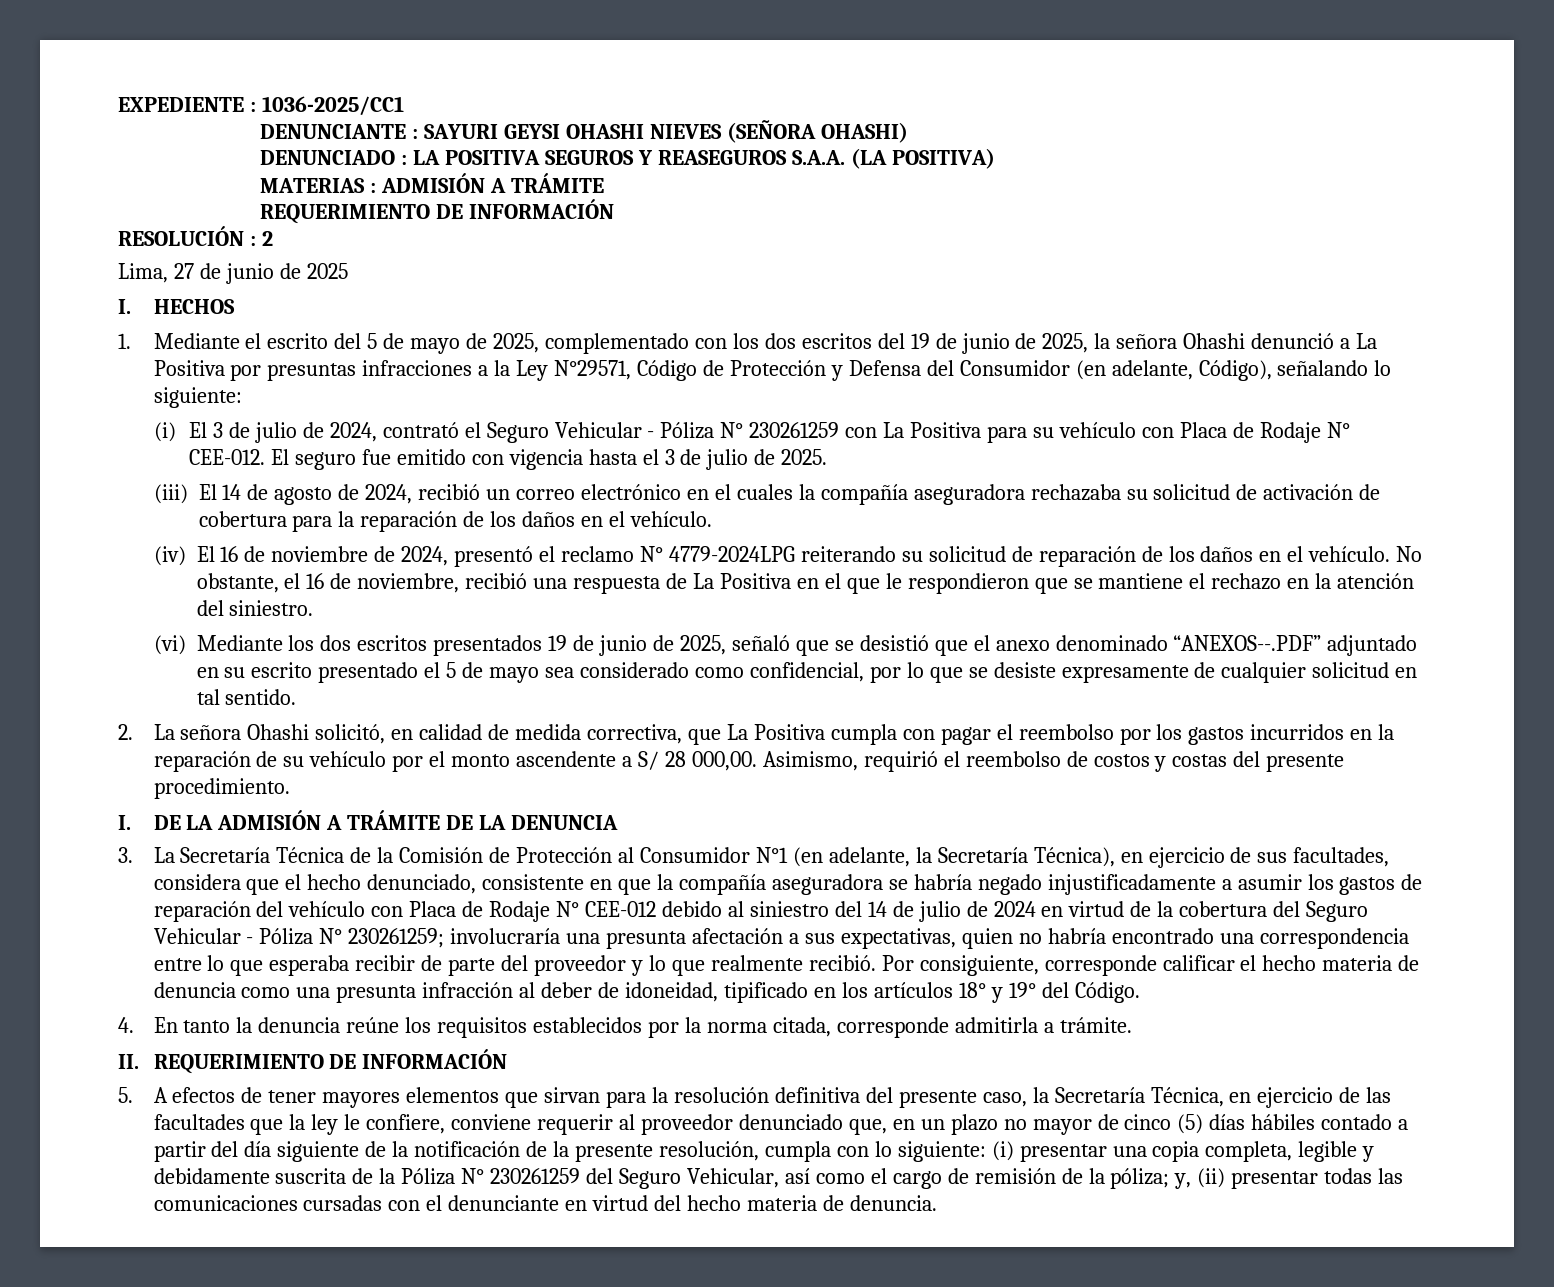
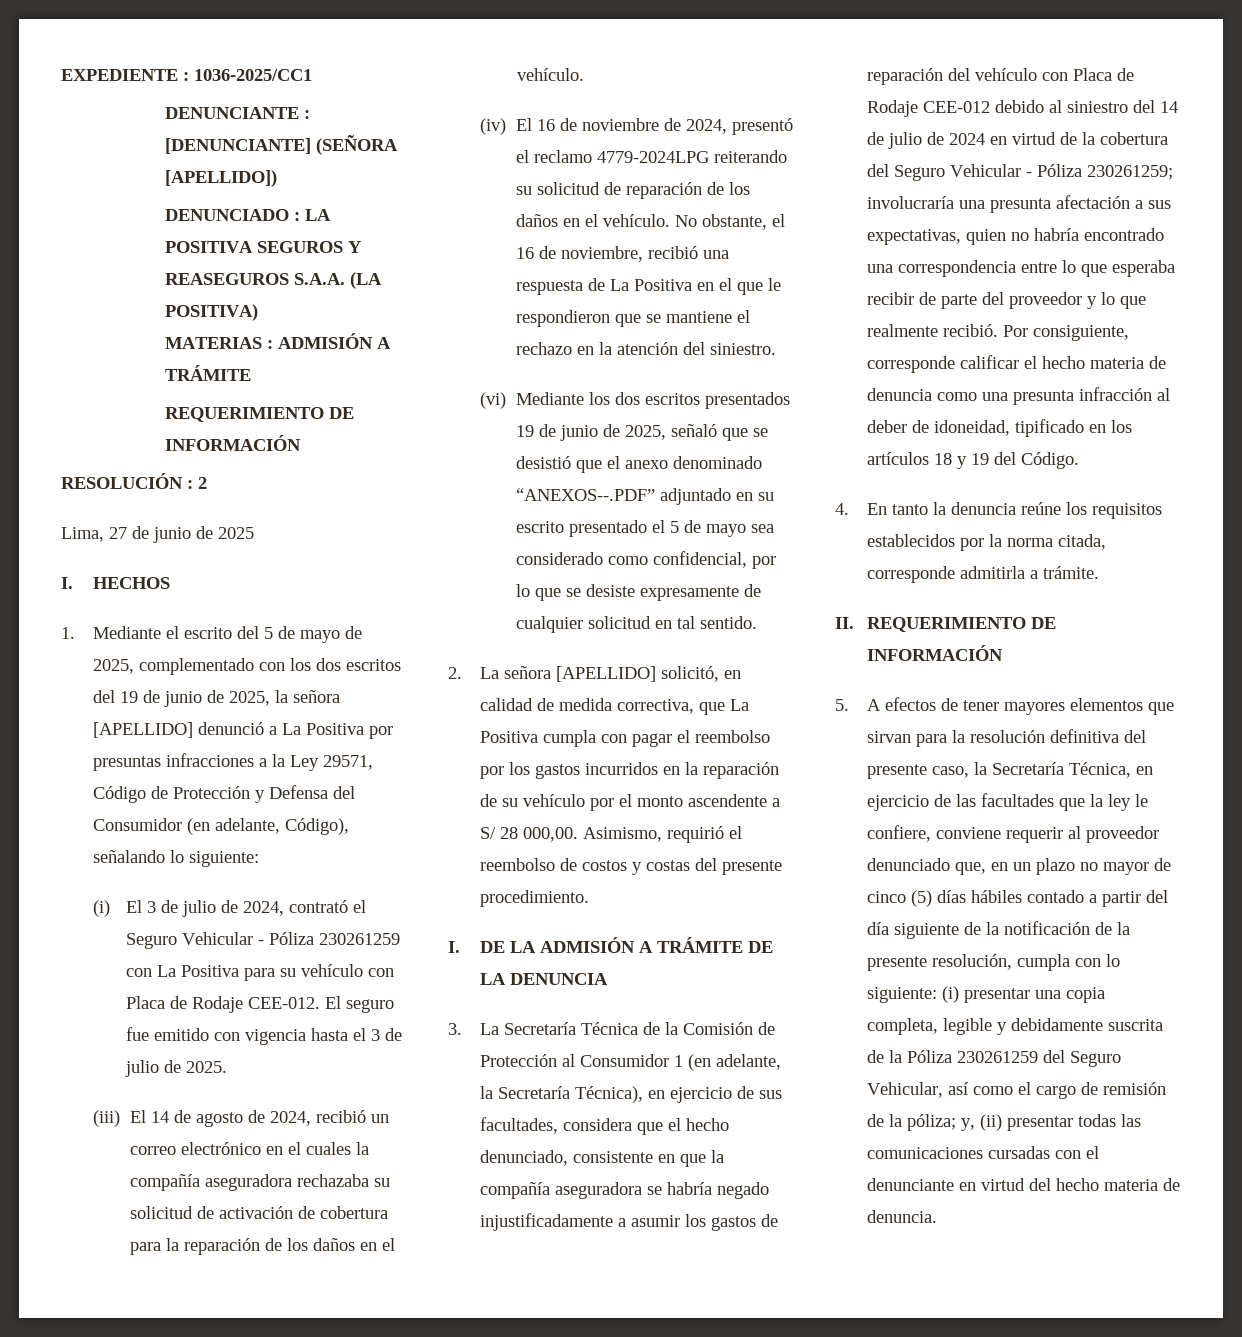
- DENUNCIANTE : SAYURI GEYSI OHASHI NIEVES (SEÑORA OHASHI)
+ DENUNCIANTE : [DENUNCIANTE] (SEÑORA [APELLIDO])
- 1. Mediante el escrito del 5 de mayo de 2025, complementado con los dos escritos del 19 de junio de 2025, la señora Ohashi denunció a La Positiva por presuntas infracciones a la Ley N°29571, Código de Protección y Defensa del Consumidor (en adelante, Código), señalando lo siguiente:
+ 1. Mediante el escrito del 5 de mayo de 2025, complementado con los dos escritos del 19 de junio de 2025, la señora [APELLIDO] denunció a La Positiva por presuntas infracciones a la Ley 29571, Código de Protección y Defensa del Consumidor (en adelante, Código), señalando lo siguiente:
- (i) El 3 de julio de 2024, contrató el Seguro Vehicular - Póliza N° 230261259 con La Positiva para su vehículo con Placa de Rodaje N° CEE-012.
+ (i) El 3 de julio de 2024, contrató el Seguro Vehicular - Póliza 230261259 con La Positiva para su vehículo con Placa de Rodaje CEE-012.
- (iv) El 16 de noviembre de 2024, presentó el reclamo N° 4779-2024LPG reiterando su solicitud de reparación de los daños en el vehículo.
+ (iv) El 16 de noviembre de 2024, presentó el reclamo 4779-2024LPG reiterando su solicitud de reparación de los daños en el vehículo.
- 2. La señora Ohashi solicitó, en calidad de medida correctiva, que La Positiva cumpla con pagar el reembolso por los gastos incurridos en la reparación de su vehículo por el monto ascendente a S/ 28 000,00.
+ 2. La señora [APELLIDO] solicitó, en calidad de medida correctiva, que La Positiva cumpla con pagar el reembolso por los gastos incurridos en la reparación de su vehículo por el monto ascendente a S/ 28 000,00.
- 3. La Secretaría Técnica de la Comisión de Protección al Consumidor N°1 (en adelante, la Secretaría Técnica), en ejercicio de sus facultades, considera que el hecho denunciado, consistente en que la compañía aseguradora se habría negado injustificadamente a asumir los gastos de reparación del vehículo con Placa de Rodaje N° CEE-012 debido al siniestro del 14 de julio de 2024 en virtud de la cobertura del Seguro Vehicular - Póliza N° 230261259;
+ 3. La Secretaría Técnica de la Comisión de Protección al Consumidor 1 (en adelante, la Secretaría Técnica), en ejercicio de sus facultades, considera que el hecho denunciado, consistente en que la compañía aseguradora se habría negado injustificadamente a asumir los gastos de reparación del vehículo con Placa de Rodaje CEE-012 debido al siniestro del 14 de julio de 2024 en virtud de la cobertura del Seguro Vehicular - Póliza 230261259;
- Por consiguiente, corresponde calificar el hecho materia de denuncia como una presunta infracción al deber de idoneidad, tipificado en los artículos 18° y 19° del Código.
+ Por consiguiente, corresponde calificar el hecho materia de denuncia como una presunta infracción al deber de idoneidad, tipificado en los artículos 18 y 19 del Código.
- (i) presentar una copia completa, legible y debidamente suscrita de la Póliza N° 230261259 del Seguro Vehicular, así como el cargo de remisión de la póliza;
+ (i) presentar una copia completa, legible y debidamente suscrita de la Póliza 230261259 del Seguro Vehicular, así como el cargo de remisión de la póliza;

